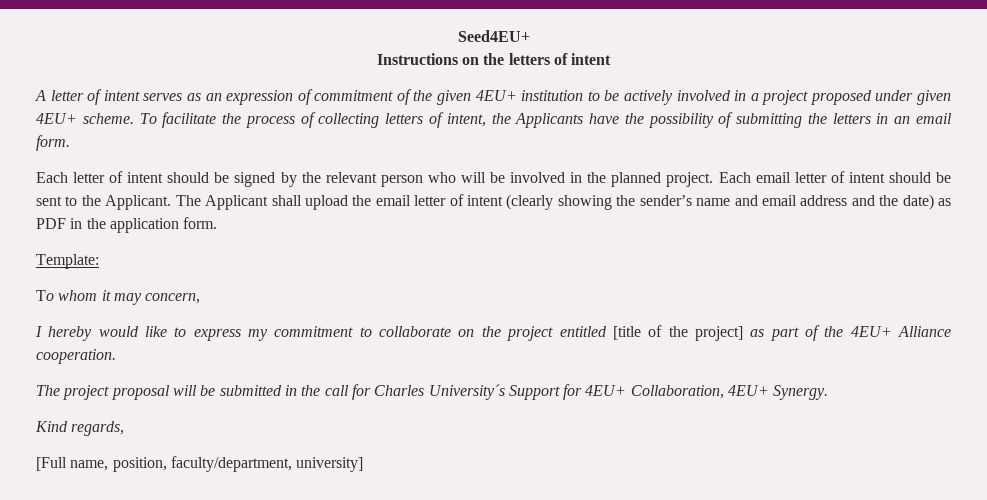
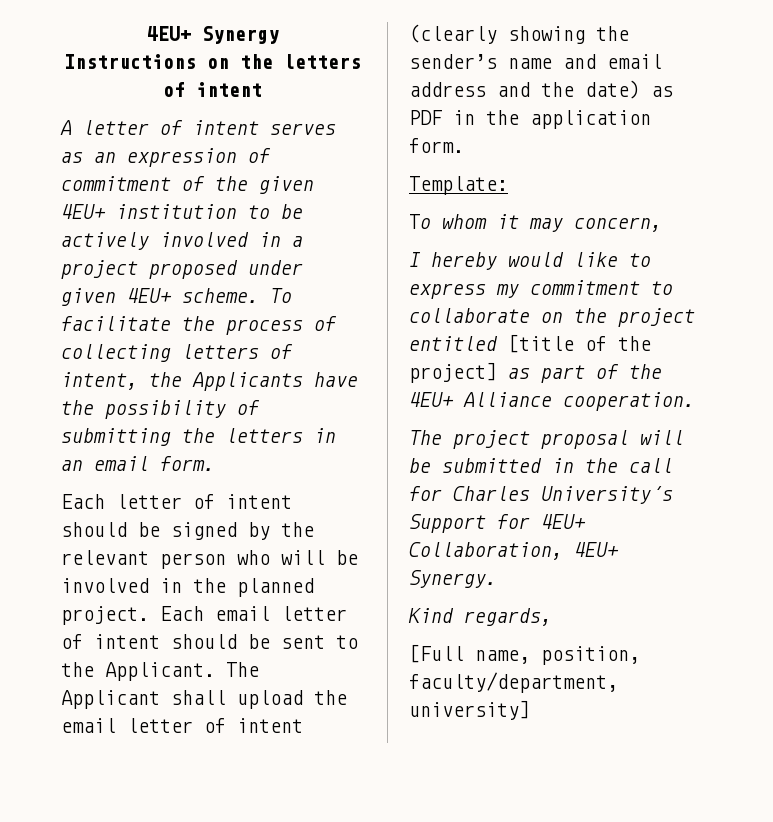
- Seed4EU+
+ 4EU+ Synergy

